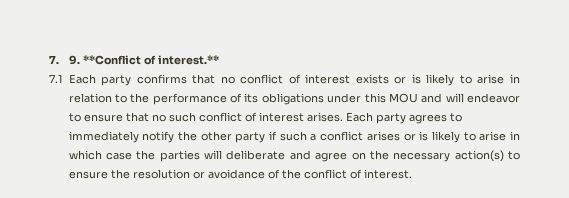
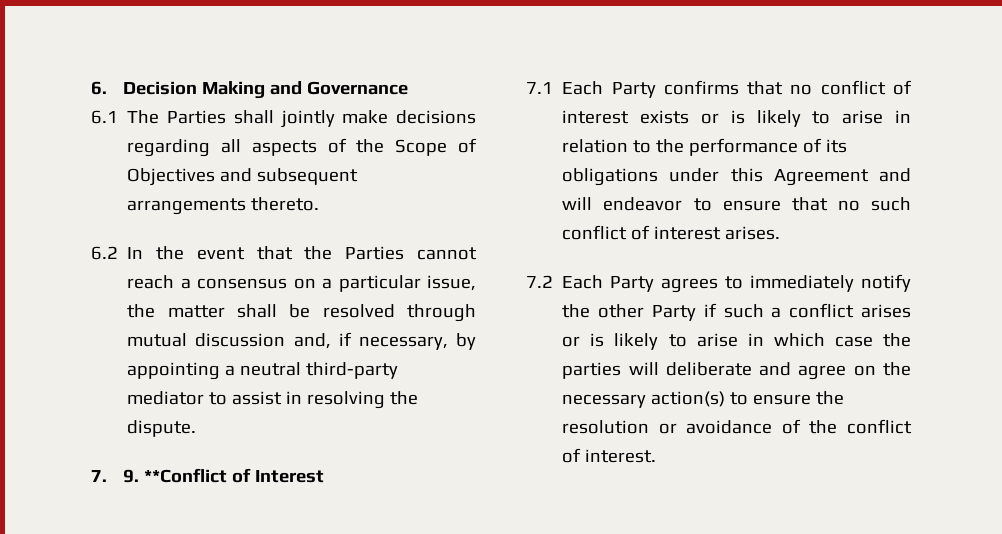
+ 6. Decision Making and Governance
+ 6.1 The Parties shall jointly make decisions regarding all aspects of the Scope of Objectives and subsequent arrangements thereto.
+ 6.2 In the event that the Parties cannot reach a consensus on a particular issue, the matter shall be resolved through mutual discussion and, if necessary, by appointing a neutral third-party mediator to assist in resolving the dispute.
- 7. 9. **Conflict of interest.**
+ 7. 9. **Conflict of Interest
- 7.1 Each party confirms that no conflict of interest exists or is likely to arise in relation to the performance of its obligations under this MOU and will endeavor to ensure that no such conflict of interest arises. Each party agrees to immediately notify the other party if such a conflict arises or is likely to arise in which case the parties will deliberate and agree on the necessary action(s) to ensure the resolution or avoidance of the conflict of interest.
+ 7.1 Each Party confirms that no conflict of interest exists or is likely to arise in relation to the performance of its obligations under this Agreement and will endeavor to ensure that no such conflict of interest arises.
+ 7.2 Each Party agrees to immediately notify the other Party if such a conflict arises or is likely to arise in which case the parties will deliberate and agree on the necessary action(s) to ensure the resolution or avoidance of the conflict of interest.

